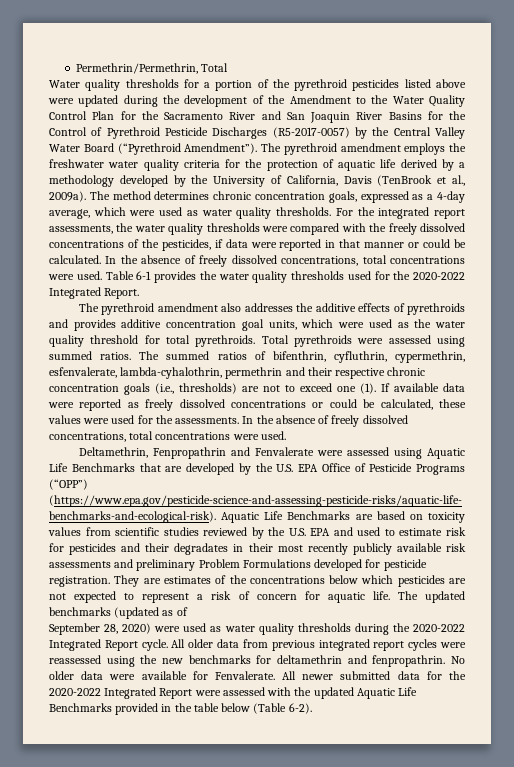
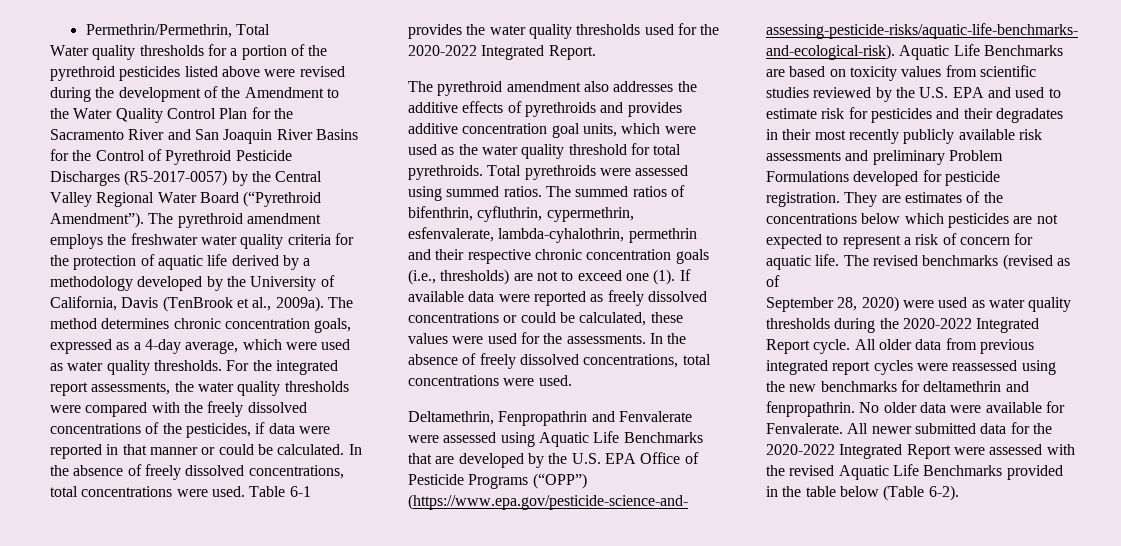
- Water quality thresholds for a portion of the pyrethroid pesticides listed above were updated during the development of the Amendment to the Water Quality Control Plan for the Sacramento River and San Joaquin River Basins for the Control of Pyrethroid Pesticide Discharges (R5-2017-0057) by the Central Valley Water Board (“Pyrethroid Amendment”).
+ Water quality thresholds for a portion of the pyrethroid pesticides listed above were revised during the development of the Amendment to the Water Quality Control Plan for the Sacramento River and San Joaquin River Basins for the Control of Pyrethroid Pesticide Discharges (R5-2017-0057) by the Central Valley Regional Water Board (“Pyrethroid Amendment”).
- The updated benchmarks (updated as of
+ The revised benchmarks (revised as of
- All newer submitted data for the 2020-2022 Integrated Report were assessed with the updated Aquatic Life Benchmarks provided in the table below (Table 6-2).
+ All newer submitted data for the 2020-2022 Integrated Report were assessed with the revised Aquatic Life Benchmarks provided in the table below (Table 6-2).

